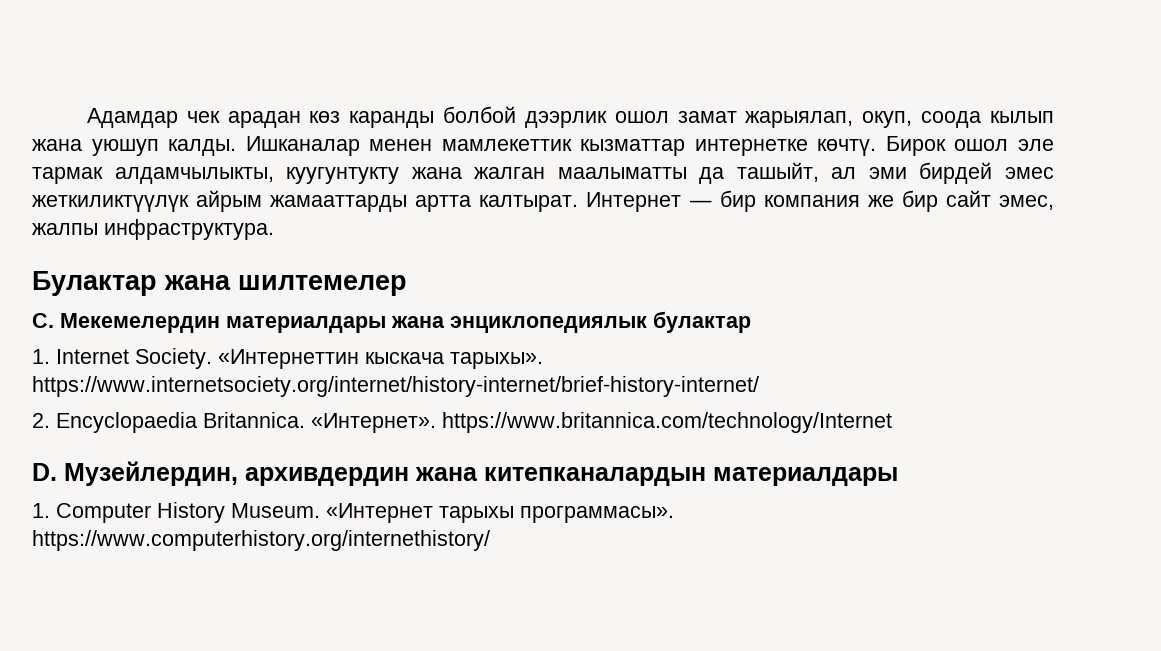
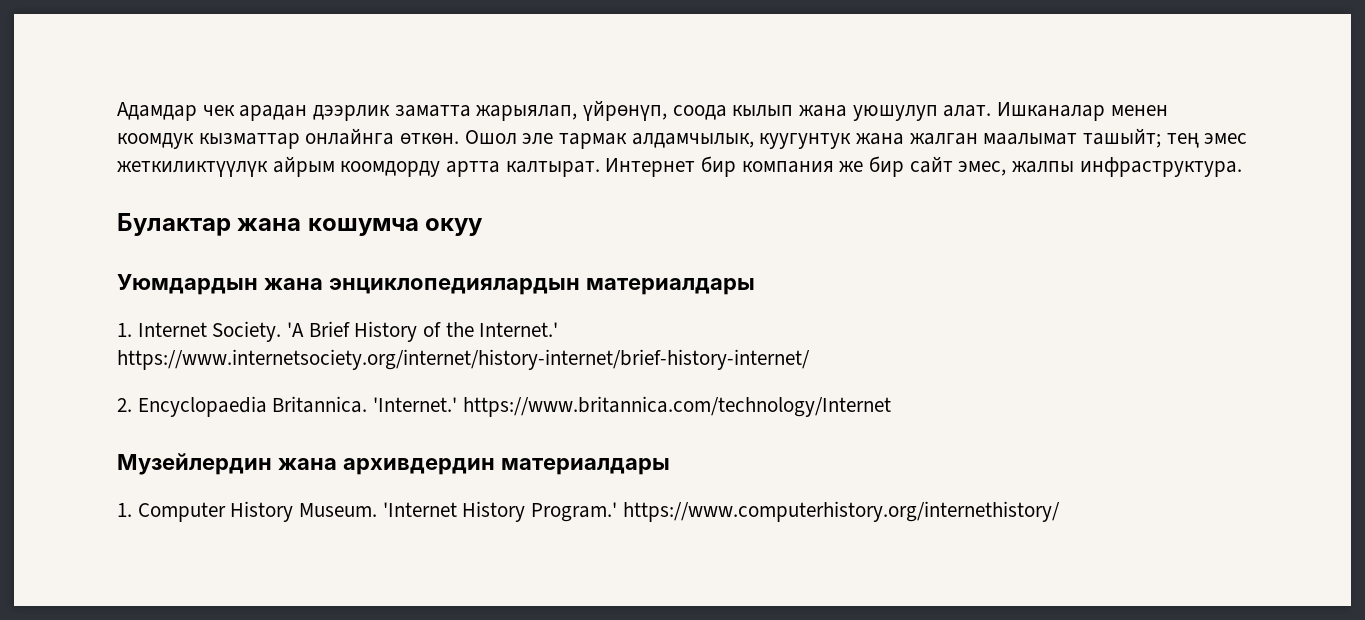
- Адамдар чек арадан көз каранды болбой дээрлик ошол замат жарыялап, окуп, соода кылып жана уюшуп калды. Ишканалар менен мамлекеттик кызматтар интернетке көчтү. Бирок ошол эле тармак алдамчылыкты, куугунтукту жана жалган маалыматты да ташыйт, ал эми бирдей эмес жеткиликтүүлүк айрым жамааттарды артта калтырат.
+ Адамдар чек арадан дээрлик заматта жарыялап, үйрөнүп, соода кылып жана уюшулуп алат. Ишканалар менен коомдук кызматтар онлайнга өткөн. Ошол эле тармак алдамчылык, куугунтук жана жалган маалымат ташыйт; тең эмес жеткиликтүүлүк айрым коомдорду артта калтырат.
- Интернет — бир компания же бир сайт эмес, жалпы инфраструктура.
+ Интернет бир компания же бир сайт эмес, жалпы инфраструктура.
- Булактар жана шилтемелер
- C. Мекемелердин материалдары жана энциклопедиялык булактар
- 1. Internet Society. «Интернеттин кыскача тарыхы». https://www.internetsociety.org/internet/history-internet/brief-history-internet/
+ Булактар жана кошумча окуу
+ Уюмдардын жана энциклопедиялардын материалдары
+ 1. Internet Society. 'A Brief History of the Internet.' https://www.internetsociety.org/internet/history-internet/brief-history-internet/
- «Интернет». https://www.britannica.com/technology/Internet
+ 'Internet.' https://www.britannica.com/technology/Internet
- D. Музейлердин, архивдердин жана китепканалардын материалдары
+ Музейлердин жана архивдердин материалдары
- «Интернет тарыхы программасы». https://www.computerhistory.org/internethistory/
+ 'Internet History Program.' https://www.computerhistory.org/internethistory/

